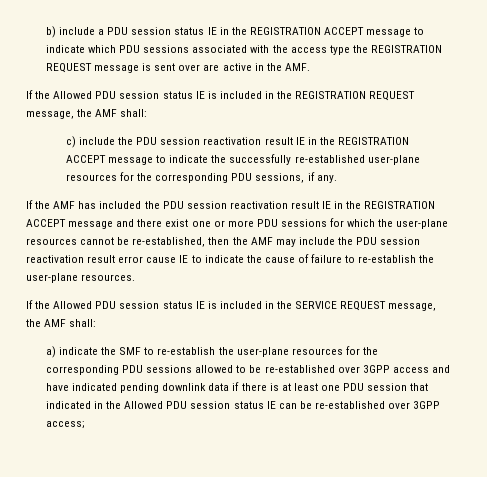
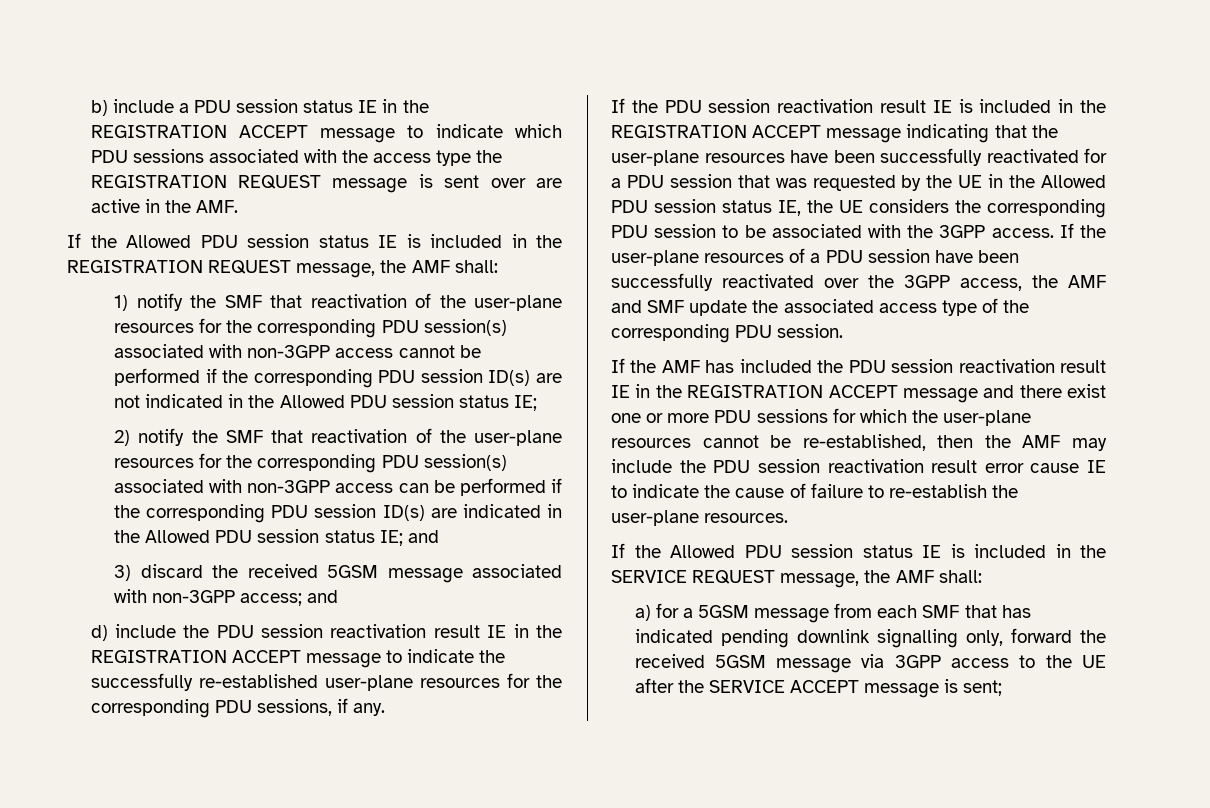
- c) include the PDU session reactivation result IE in the REGISTRATION ACCEPT message to indicate the successfully re-established user-plane resources for the corresponding PDU sessions, if any.
+ 1) notify the SMF that reactivation of the user-plane resources for the corresponding PDU session(s) associated with non-3GPP access cannot be performed if the corresponding PDU session ID(s) are not indicated in the Allowed PDU session status IE;
+ 2) notify the SMF that reactivation of the user-plane resources for the corresponding PDU session(s) associated with non-3GPP access can be performed if the corresponding PDU session ID(s) are indicated in the Allowed PDU session status IE; and
+ 3) discard the received 5GSM message associated with non-3GPP access; and
+ d) include the PDU session reactivation result IE in the REGISTRATION ACCEPT message to indicate the successfully re-established user-plane resources for the corresponding PDU sessions, if any.
+ If the PDU session reactivation result IE is included in the REGISTRATION ACCEPT message indicating that the user-plane resources have been successfully reactivated for a PDU session that was requested by the UE in the Allowed PDU session status IE, the UE considers the corresponding PDU session to be associated with the 3GPP access. If the user-plane resources of a PDU session have been successfully reactivated over the 3GPP access, the AMF and SMF update the associated access type of the corresponding PDU session.
- a) indicate the SMF to re-establish the user-plane resources for the corresponding PDU sessions allowed to be re-established over 3GPP access and have indicated pending downlink data if there is at least one PDU session that indicated in the Allowed PDU session status IE can be re-established over 3GPP access;
+ a) for a 5GSM message from each SMF that has indicated pending downlink signalling only, forward the received 5GSM message via 3GPP access to the UE after the SERVICE ACCEPT message is sent;

